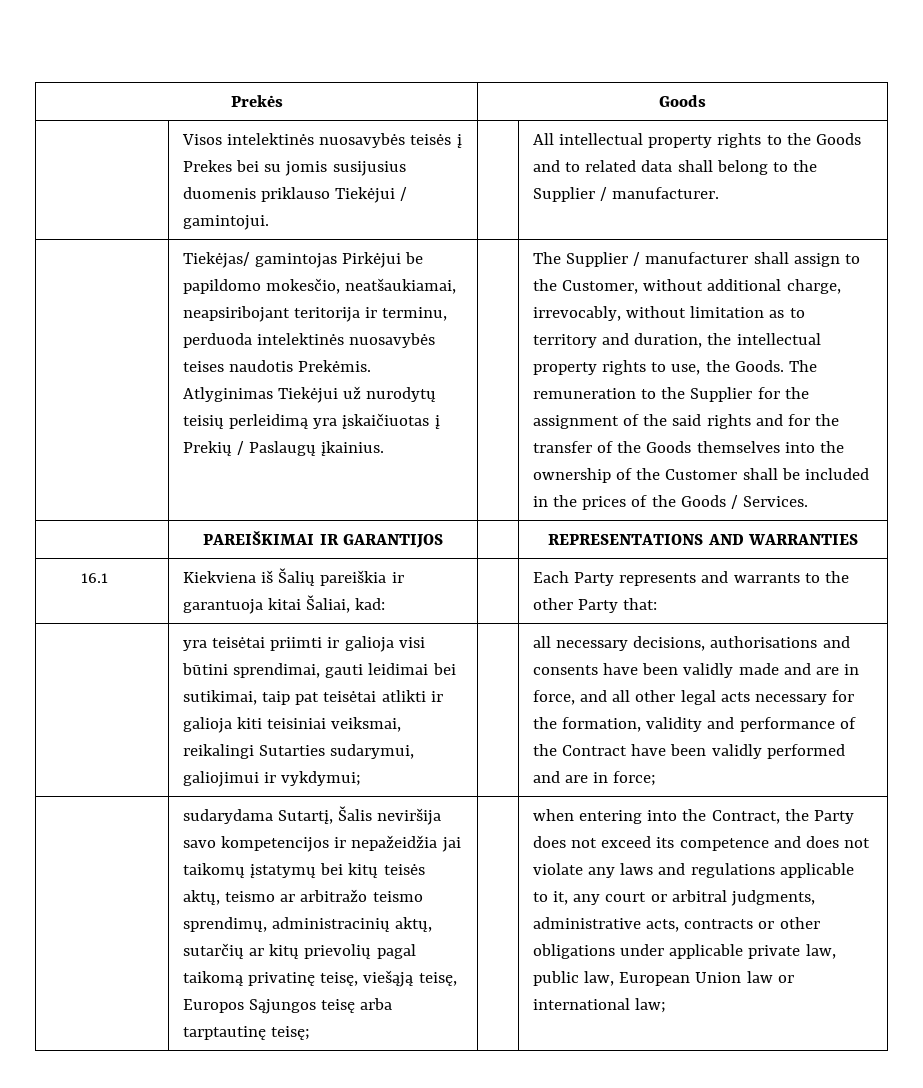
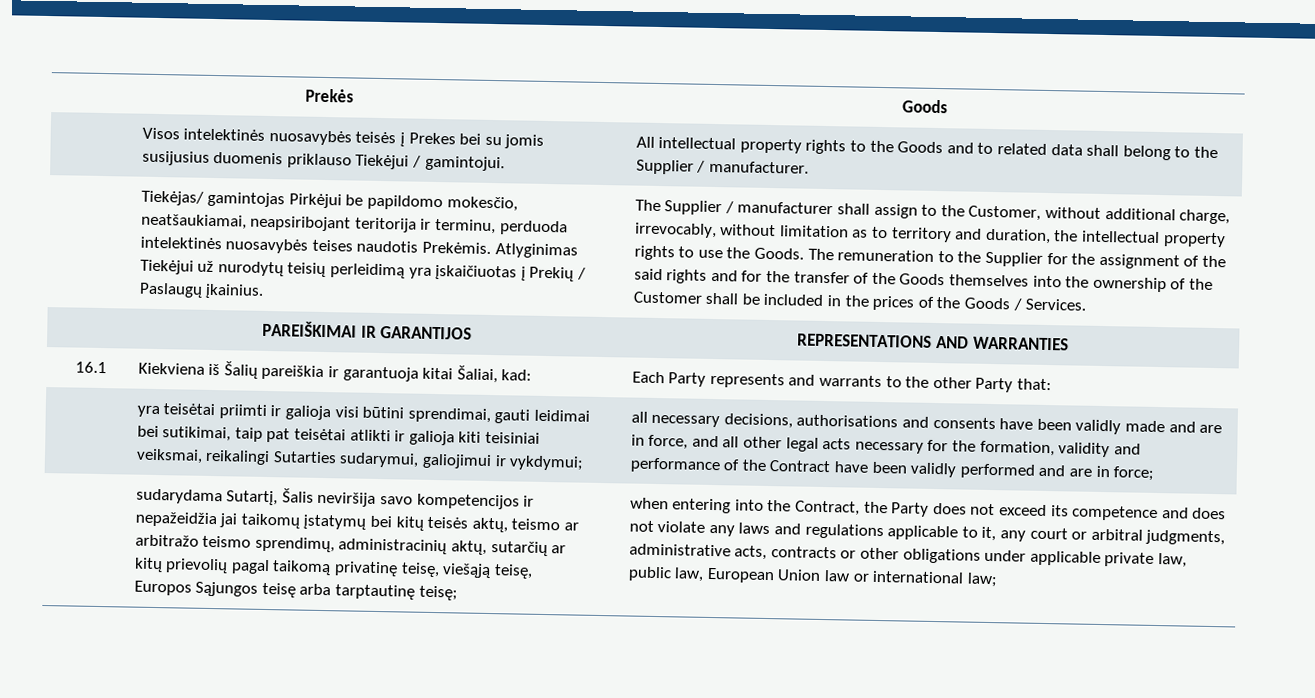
- The Supplier / manufacturer shall assign to the Customer, without additional charge, irrevocably, without limitation as to territory and duration, the intellectual property rights to use, the Goods.
+ The Supplier / manufacturer shall assign to the Customer, without additional charge, irrevocably, without limitation as to territory and duration, the intellectual property rights to use the Goods.

